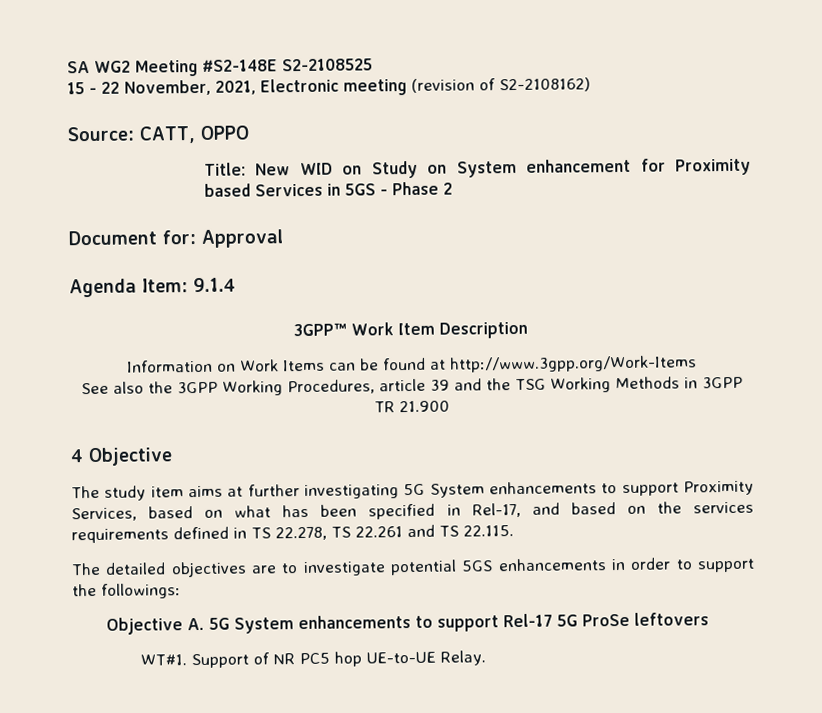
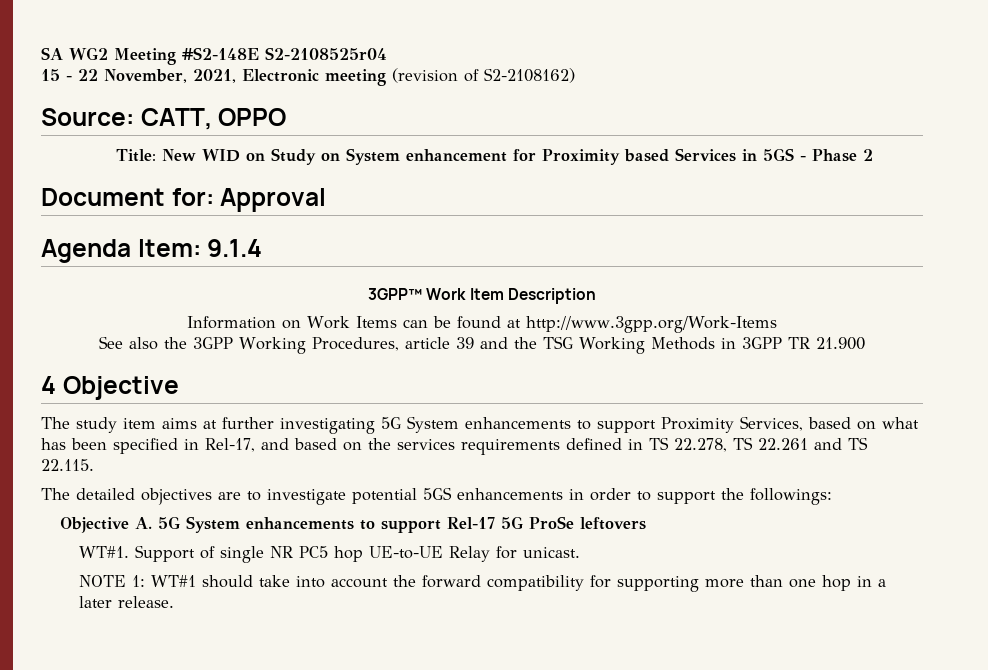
- SA WG2 Meeting #S2-148E S2-2108525
+ SA WG2 Meeting #S2-148E S2-2108525r04
- Support of NR PC5 hop UE-to-UE Relay.
+ Support of single NR PC5 hop UE-to-UE Relay for unicast.
+ NOTE 1: WT#1 should take into account the forward compatibility for supporting more than one hop in a later release.

